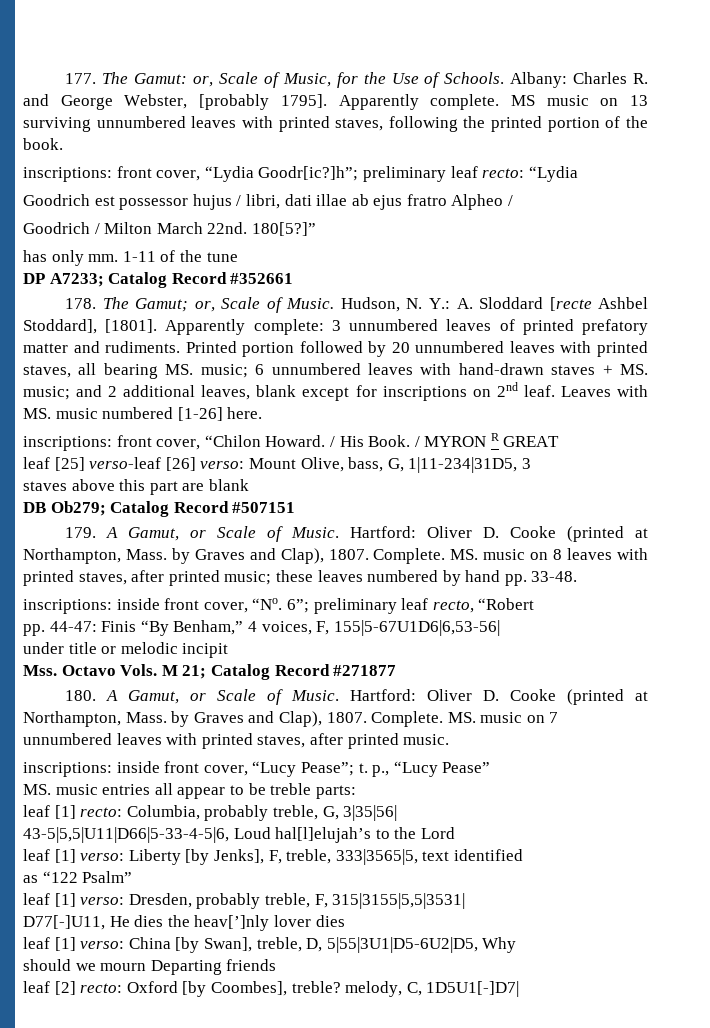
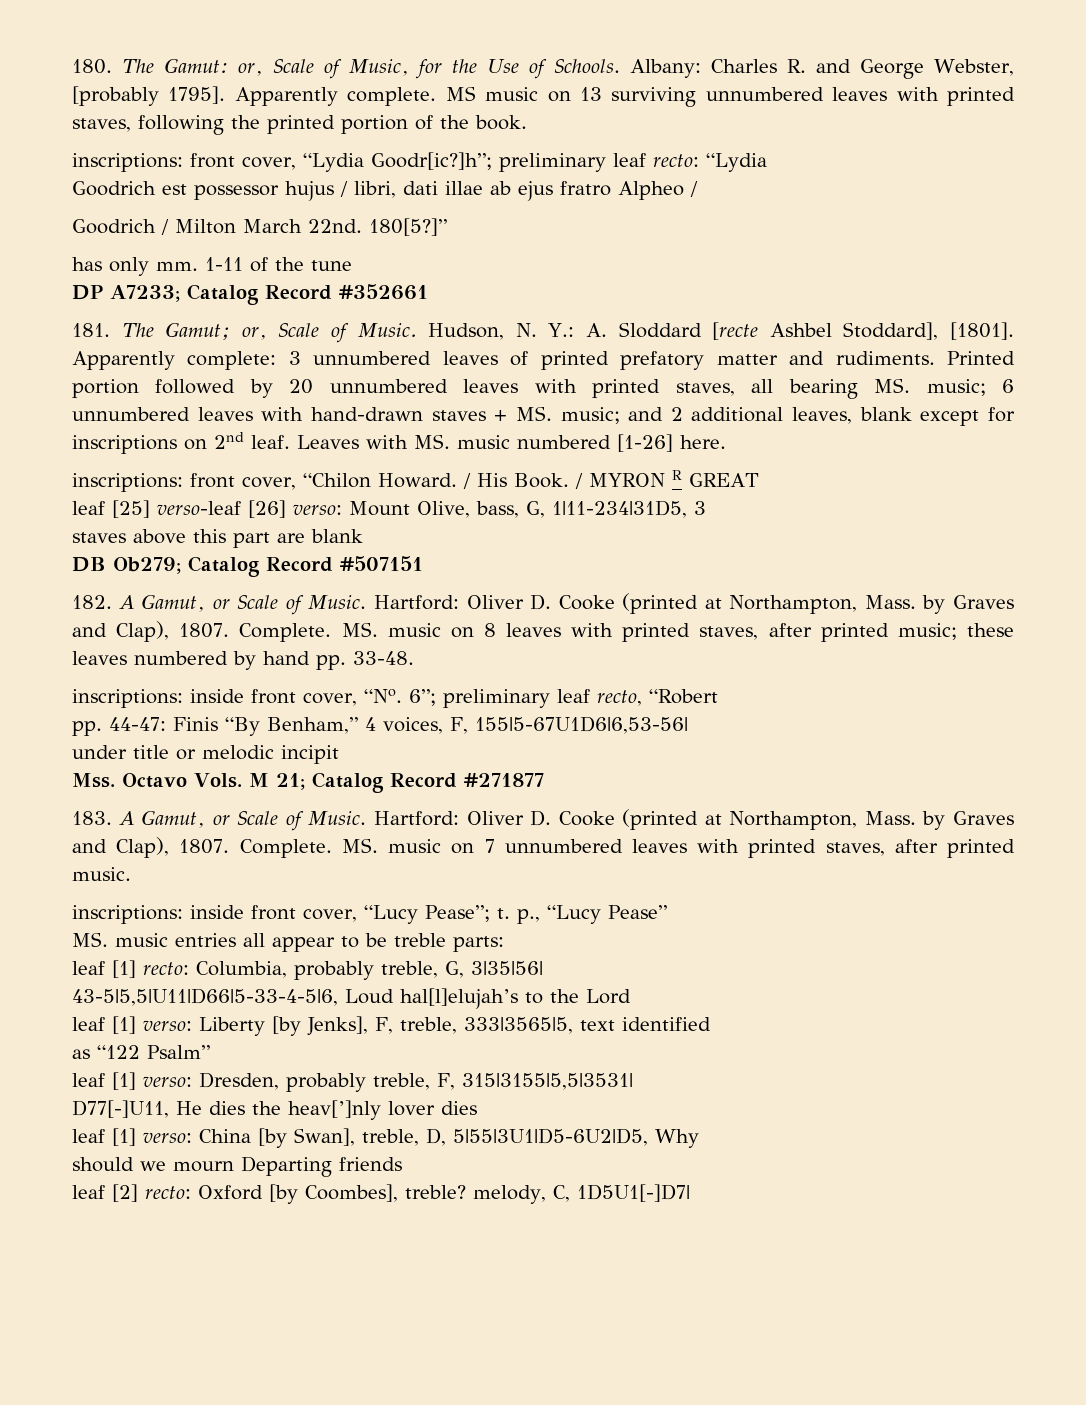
- 177. The Gamut: or, Scale of Music, for the Use of Schools.
+ 180. The Gamut: or, Scale of Music, for the Use of Schools.
- 178. The Gamut; or, Scale of Music.
+ 181. The Gamut; or, Scale of Music.
- 179. A Gamut, or Scale of Music.
+ 182. A Gamut, or Scale of Music.
- 180. A Gamut, or Scale of Music.
+ 183. A Gamut, or Scale of Music.

